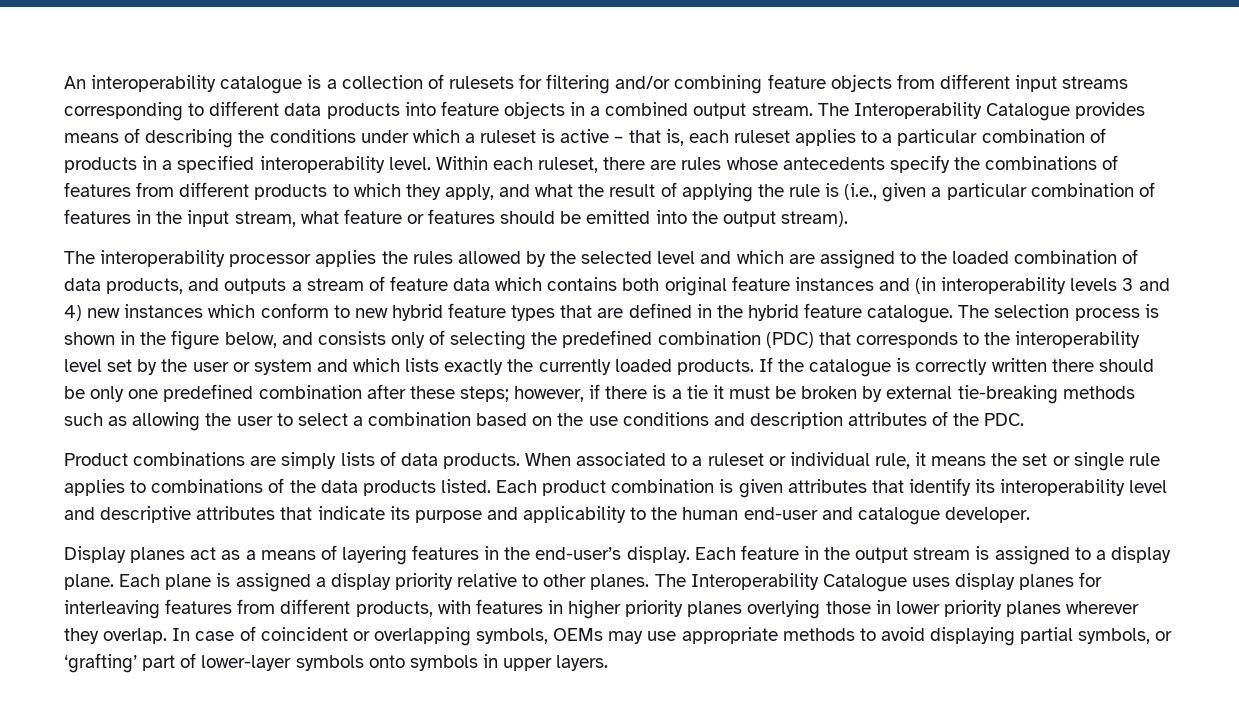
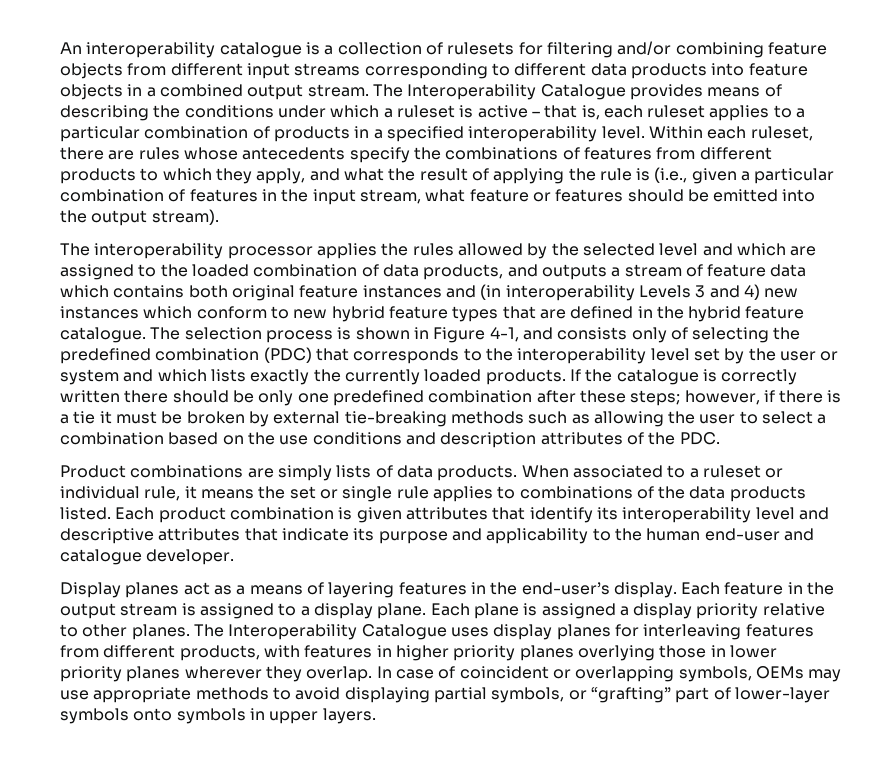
- The interoperability processor applies the rules allowed by the selected level and which are assigned to the loaded combination of data products, and outputs a stream of feature data which contains both original feature instances and (in interoperability levels 3 and 4) new instances which conform to new hybrid feature types that are defined in the hybrid feature catalogue.
+ The interoperability processor applies the rules allowed by the selected level and which are assigned to the loaded combination of data products, and outputs a stream of feature data which contains both original feature instances and (in interoperability Levels 3 and 4) new instances which conform to new hybrid feature types that are defined in the hybrid feature catalogue.
- The selection process is shown in the figure below, and consists only of selecting the predefined combination (PDC) that corresponds to the interoperability level set by the user or system and which lists exactly the currently loaded products.
+ The selection process is shown in Figure 4-1, and consists only of selecting the predefined combination (PDC) that corresponds to the interoperability level set by the user or system and which lists exactly the currently loaded products.
- In case of coincident or overlapping symbols, OEMs may use appropriate methods to avoid displaying partial symbols, or ‘grafting’ part of lower-layer symbols onto symbols in upper layers.
+ In case of coincident or overlapping symbols, OEMs may use appropriate methods to avoid displaying partial symbols, or “grafting” part of lower-layer symbols onto symbols in upper layers.

